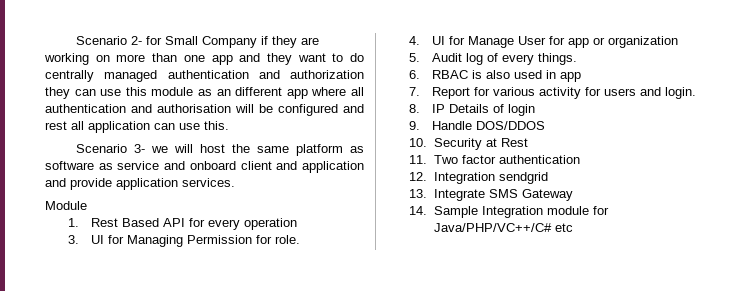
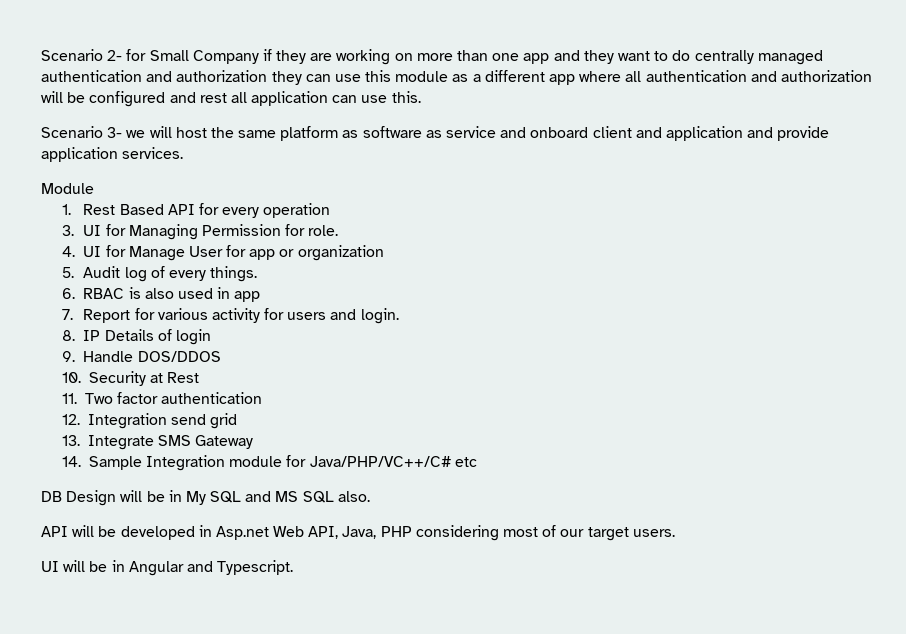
- Scenario 2- for Small Company if they are working on more than one app and they want to do centrally managed authentication and authorization they can use this module as an different app where all authentication and authorisation will be configured and rest all application can use this.
+ Scenario 2- for Small Company if they are working on more than one app and they want to do centrally managed authentication and authorization they can use this module as a different app where all authentication and authorization will be configured and rest all application can use this.
- 12. Integration sendgrid
+ 12. Integration send grid
+ DB Design will be in My SQL and MS SQL also.
+ API will be developed in Asp.net Web API, Java, PHP considering most of our target users.
+ UI will be in Angular and Typescript.

